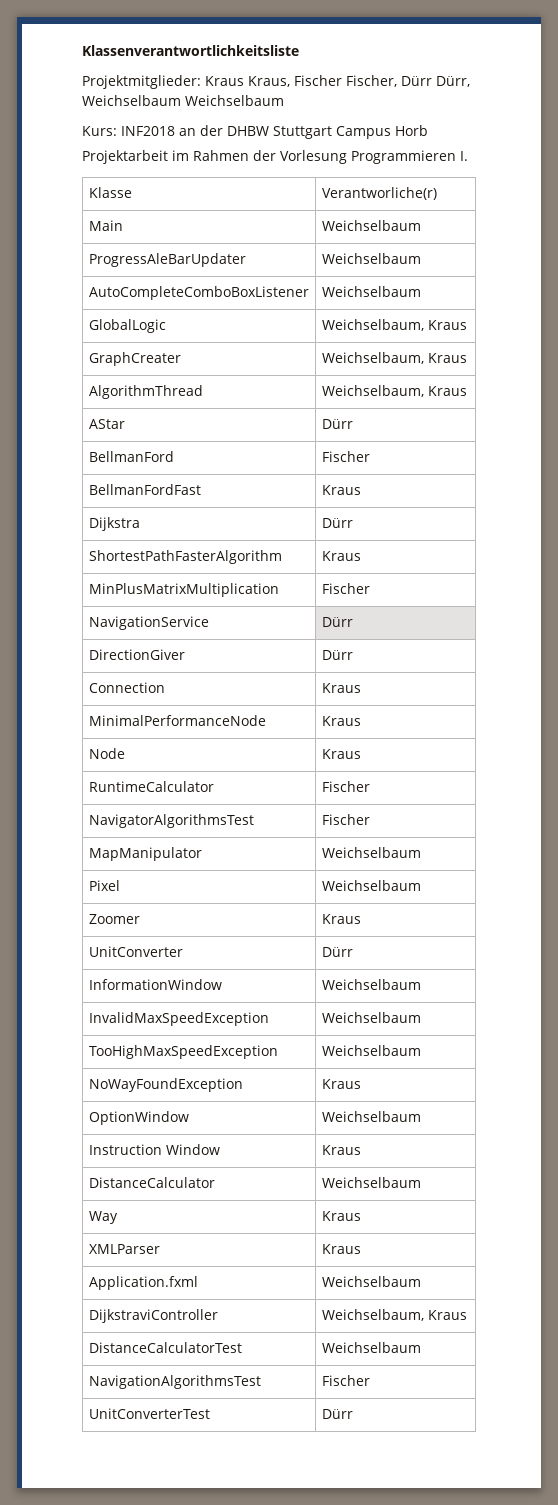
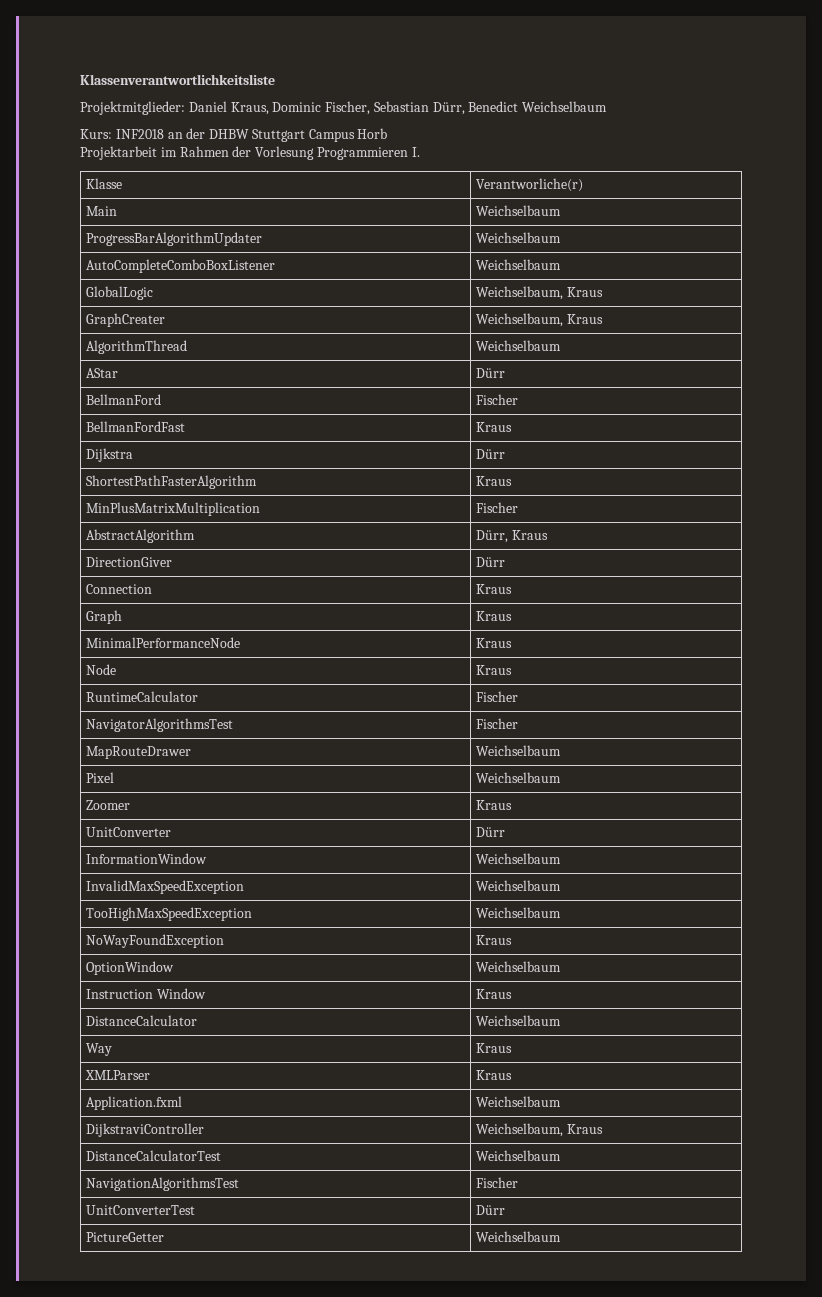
- Projektmitglieder: Kraus Kraus, Fischer Fischer, Dürr Dürr, Weichselbaum Weichselbaum
+ Projektmitglieder: Daniel Kraus, Dominic Fischer, Sebastian Dürr, Benedict Weichselbaum
- ProgressAleBarUpdater | Weichselbaum
+ ProgressBarAlgorithmUpdater | Weichselbaum
- AlgorithmThread | Weichselbaum, Kraus
+ AlgorithmThread | Weichselbaum
- NavigationService | Dürr
+ AbstractAlgorithm | Dürr, Kraus
+ Graph | Kraus
- MapManipulator | Weichselbaum
+ MapRouteDrawer | Weichselbaum
+ PictureGetter | Weichselbaum

